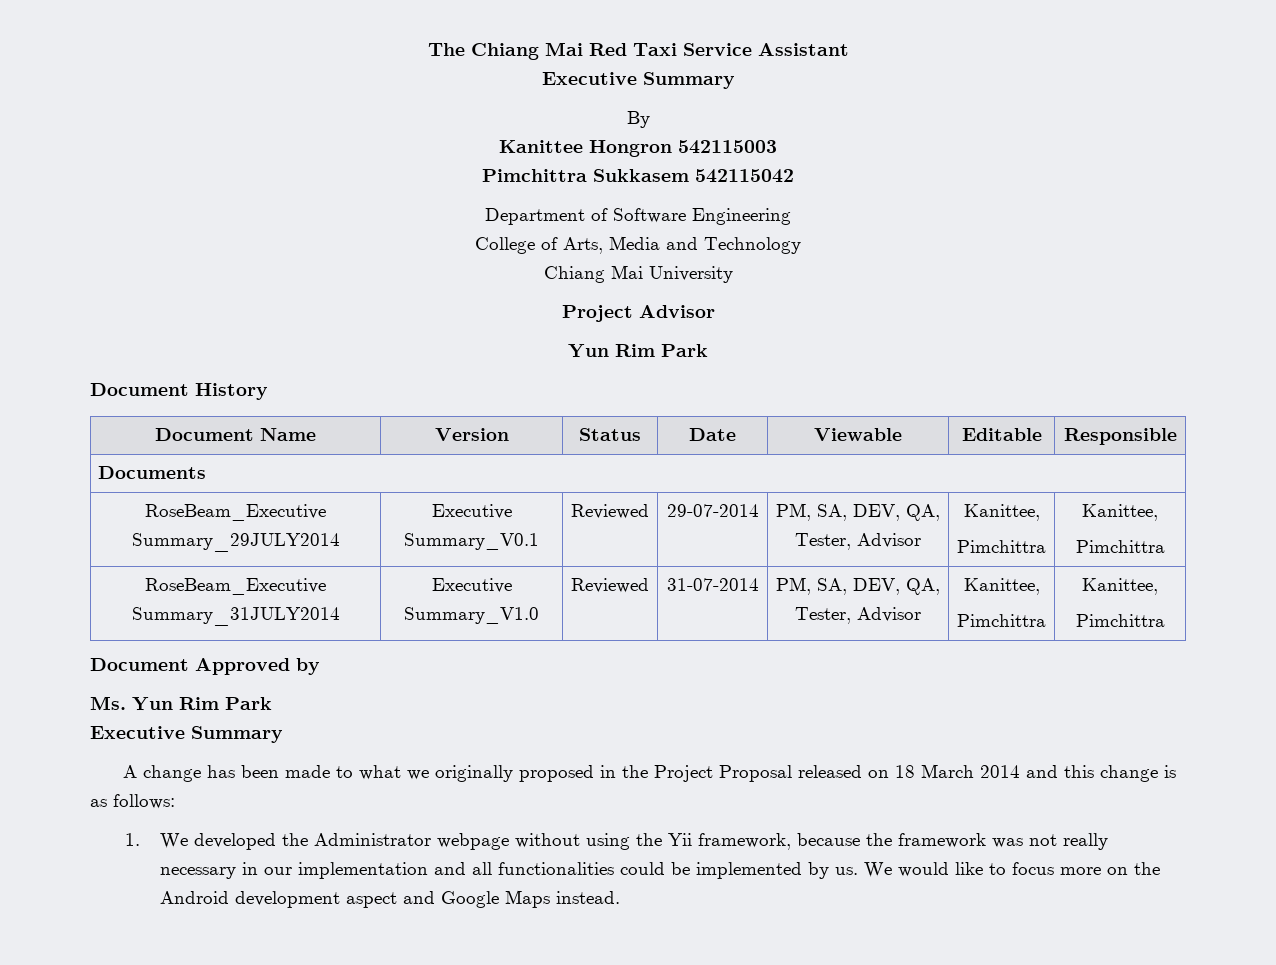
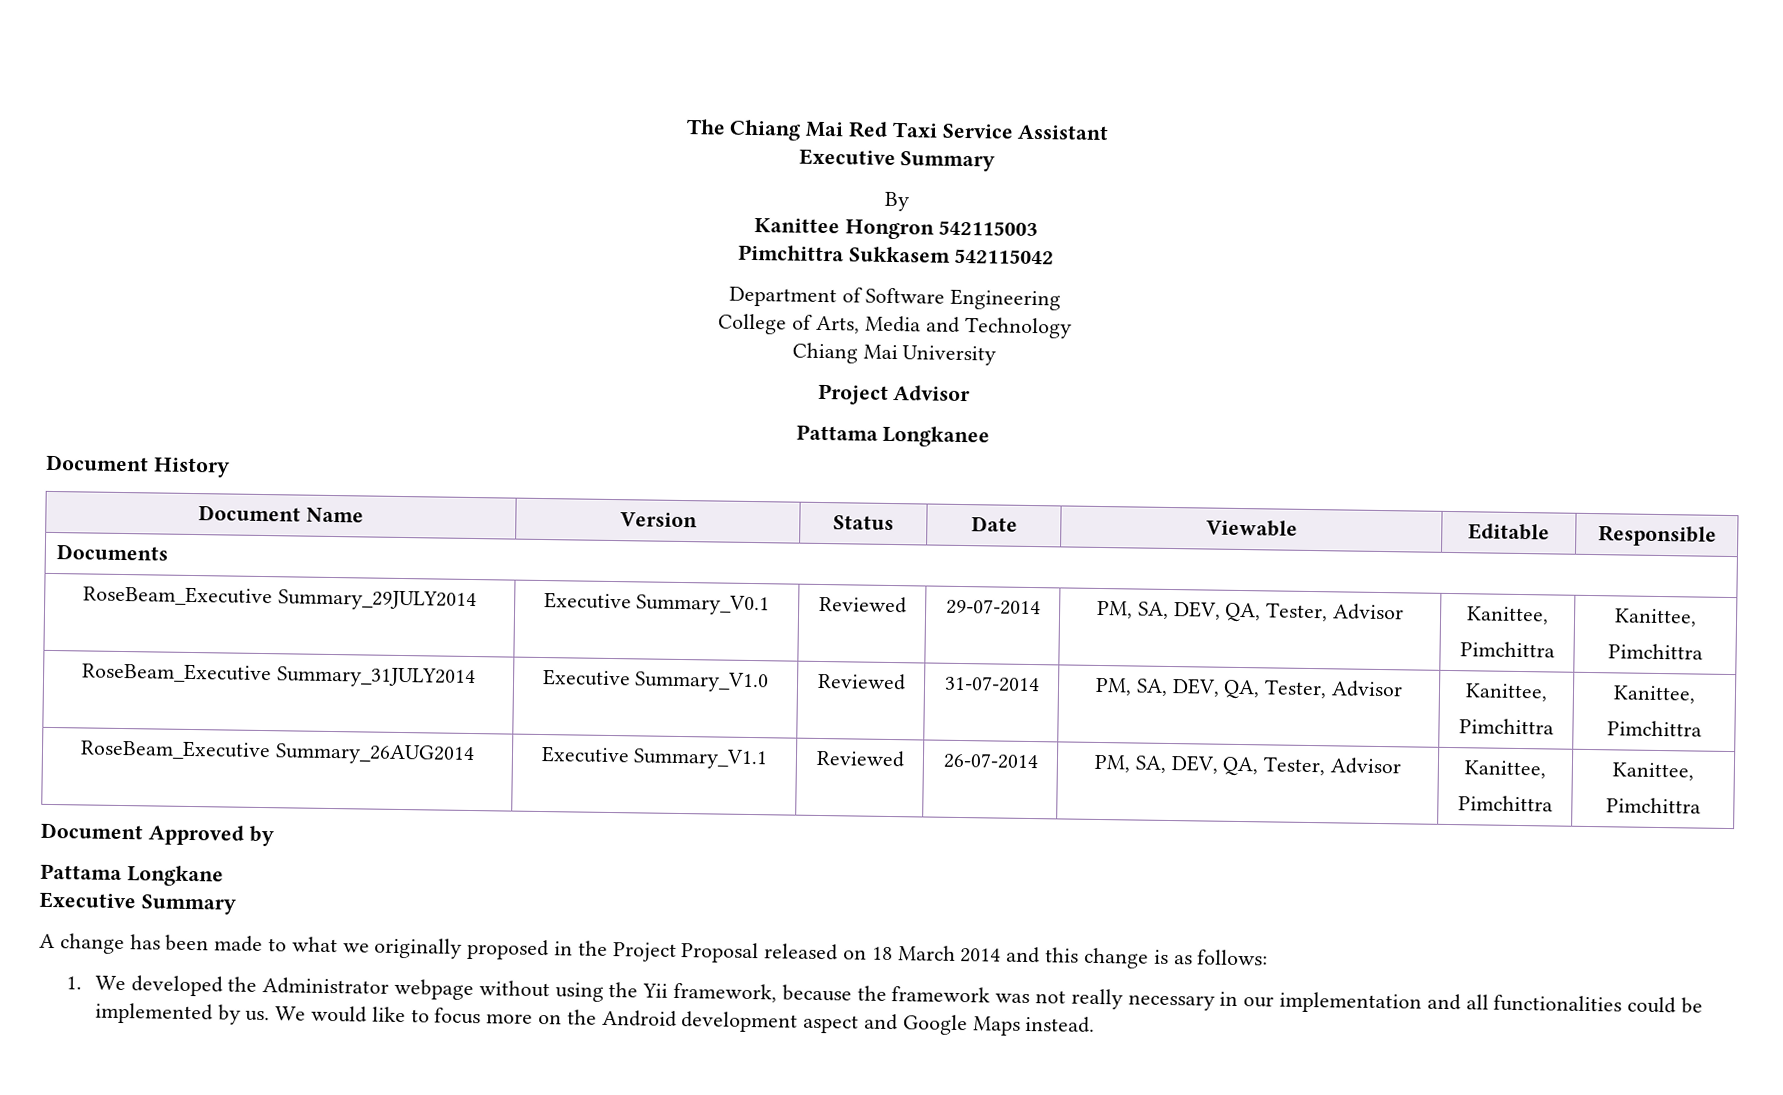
  Project Advisor
- Yun Rim Park
+ Pattama Longkanee
+ RoseBeam_Executive Summary_26AUG2014 | Executive Summary_V1.1 | Reviewed | 26-07-2014 | PM, SA, DEV, QA, Tester, Advisor | Kanittee,
+ Pimchittra | Kanittee,
+ Pimchittra
- Ms. Yun Rim Park
+ Pattama Longkane

